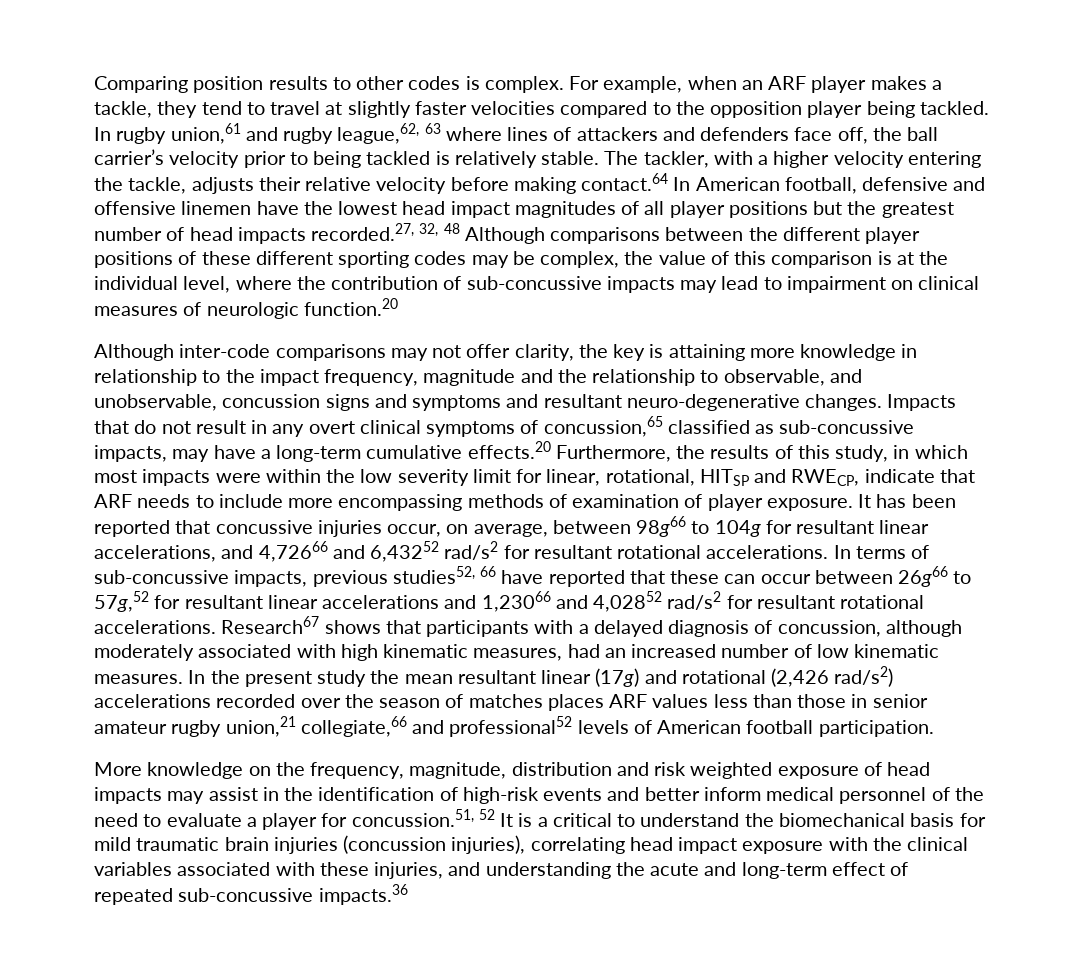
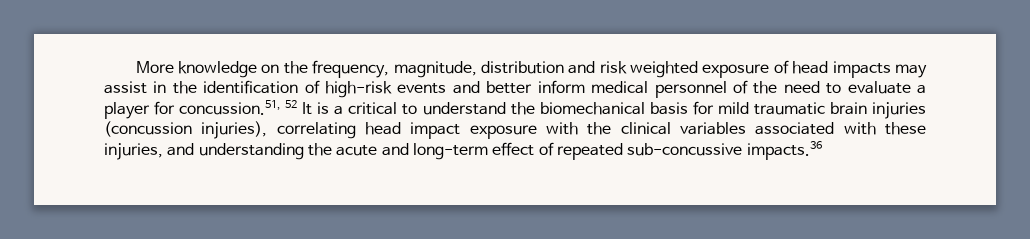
- Comparing position results to other codes is complex. For example, when an ARF player makes a tackle, they tend to travel at slightly faster velocities compared to the opposition player being tackled. In rugby union,61 and rugby league,62, 63 where lines of attackers and defenders face off, the ball carrier’s velocity prior to being tackled is relatively stable. The tackler, with a higher velocity entering the tackle, adjusts their relative velocity before making contact.64 In American football, defensive and offensive linemen have the lowest head impact magnitudes of all player positions but the greatest number of head impacts recorded.27, 32, 48 Although comparisons between the different player positions of these different sporting codes may be complex, the value of this comparison is at the individual level, where the contribution of sub-concussive impacts may lead to impairment on clinical measures of neurologic function.20
- Although inter-code comparisons may not offer clarity, the key is attaining more knowledge in relationship to the impact frequency, magnitude and the relationship to observable, and unobservable, concussion signs and symptoms and resultant neuro-degenerative changes. Impacts that do not result in any overt clinical symptoms of concussion,65 classified as sub-concussive impacts, may have a long-term cumulative effects.20 Furthermore, the results of this study, in which most impacts were within the low severity limit for linear, rotational, HITSP and RWECP, indicate that ARF needs to include more encompassing methods of examination of player exposure. It has been reported that concussive injuries occur, on average, between 98g66 to 104g for resultant linear accelerations, and 4,72666 and 6,43252 rad/s2 for resultant rotational accelerations. In terms of sub-concussive impacts, previous studies52, 66 have reported that these can occur between 26g66 to 57g,52 for resultant linear accelerations and 1,23066 and 4,02852 rad/s2 for resultant rotational accelerations. Research67 shows that participants with a delayed diagnosis of concussion, although moderately associated with high kinematic measures, had an increased number of low kinematic measures. In the present study the mean resultant linear (17g) and rotational (2,426 rad/s2) accelerations recorded over the season of matches places ARF values less than those in senior amateur rugby union,21 collegiate,66 and professional52 levels of American football participation.

